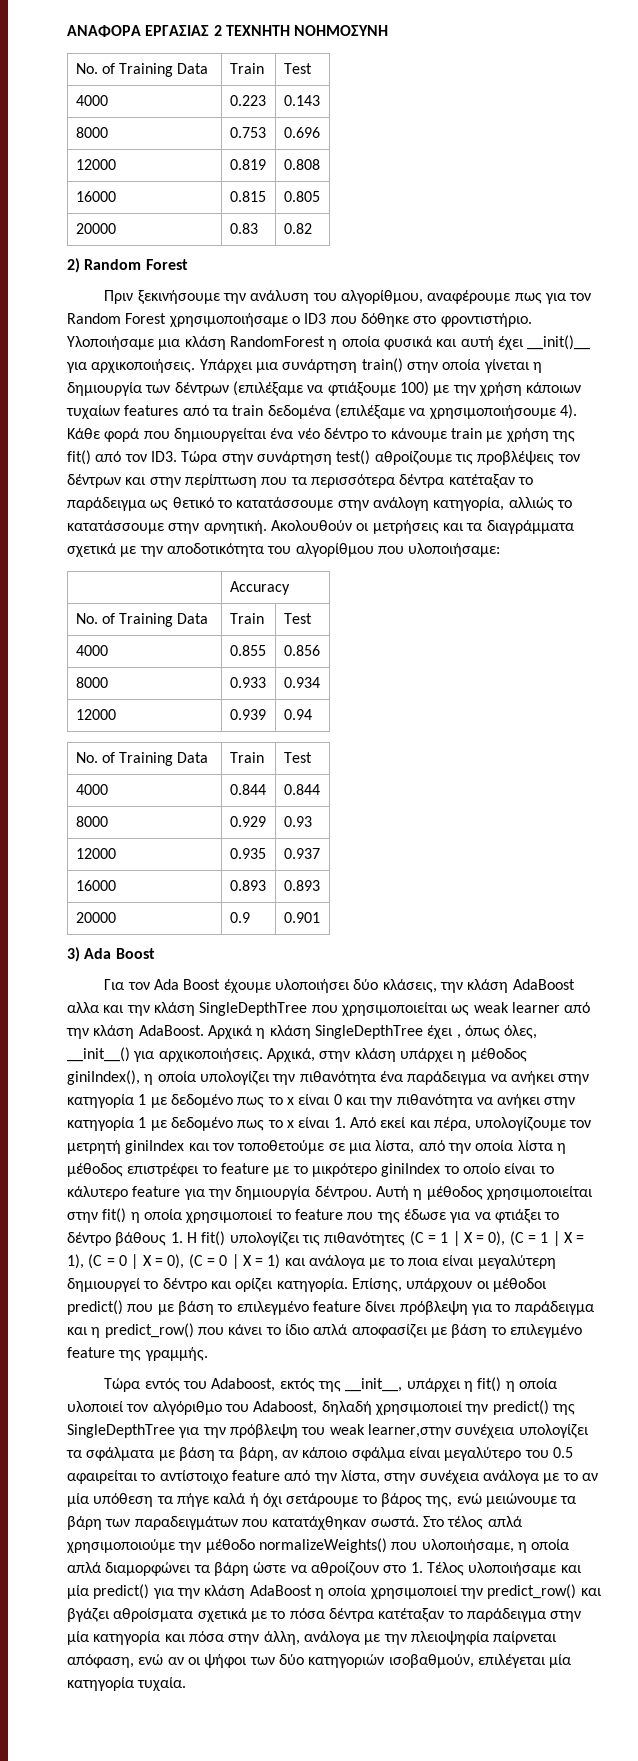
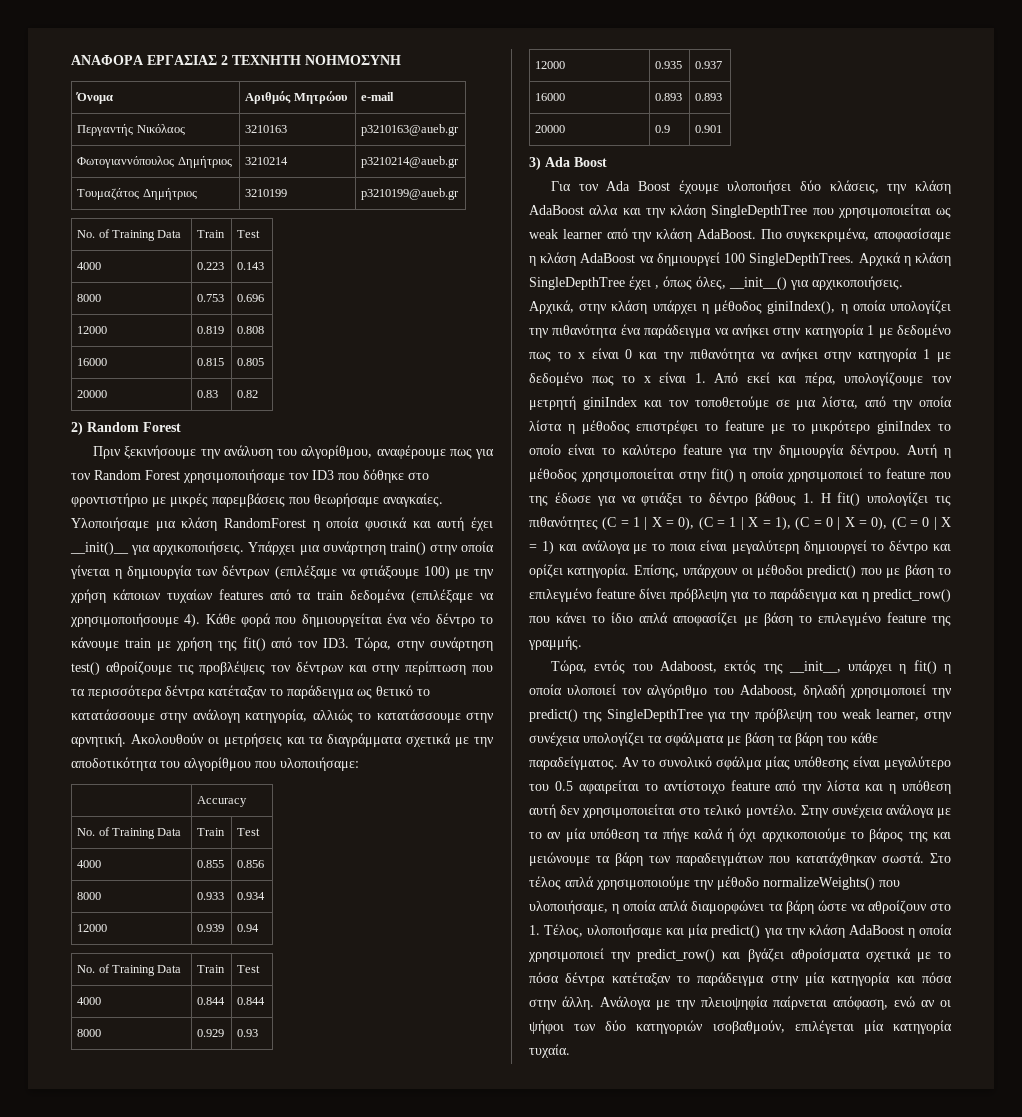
+ Όνομα | Αριθμός Μητρώου | e-mail
+ Περγαντής Νικόλαος | 3210163 | p3210163@aueb.gr
+ Φωτογιαννόπουλος Δημήτριος | 3210214 | p3210214@aueb.gr
+ Τουμαζάτος Δημήτριος | 3210199 | p3210199@aueb.gr
- Πριν ξεκινήσουμε την ανάλυση του αλγορίθμου, αναφέρουμε πως για τον Random Forest χρησιμοποιήσαμε ο ID3 που δόθηκε στο φροντιστήριο.
+ Πριν ξεκινήσουμε την ανάλυση του αλγορίθμου, αναφέρουμε πως για τον Random Forest χρησιμοποιήσαμε τον ID3 που δόθηκε στο φροντιστήριο με μικρές παρεμβάσεις που θεωρήσαμε αναγκαίες.
- Κάθε φορά που δημιουργείται ένα νέο δέντρο το κάνουμε train με χρήση της fit() από τον ID3. Τώρα στην συνάρτηση test() αθροίζουμε τις προβλέψεις τον δέντρων και στην περίπτωση που τα περισσότερα δέντρα κατέταξαν το παράδειγμα ως θετικό το κατατάσσουμε στην ανάλογη κατηγορία, αλλιώς το κατατάσσουμε στην αρνητική.
+ Κάθε φορά που δημιουργείται ένα νέο δέντρο το κάνουμε train με χρήση της fit() από τον ID3. Τώρα, στην συνάρτηση test() αθροίζουμε τις προβλέψεις τον δέντρων και στην περίπτωση που τα περισσότερα δέντρα κατέταξαν το παράδειγμα ως θετικό το κατατάσσουμε στην ανάλογη κατηγορία, αλλιώς το κατατάσσουμε στην αρνητική.
+ Πιο συγκεκριμένα, αποφασίσαμε η κλάση AdaBoost να δημιουργεί 100 SingleDepthTrees.
- Αρχικά, στην κλάση υπάρχει η μέθοδος giniIndex(), η οποία υπολογίζει την πιθανότητα ένα παράδειγμα να ανήκει στην κατηγορία 1 με δεδομένο πως το x είναι 0 και την πιθανότητα να ανήκει στην κατηγορία 1 με δεδομένο πως το x είναι 1. Από εκεί και πέρα, υπολογίζουμε τον μετρητή giniIndex και τον τοποθετούμε σε μια λίστα, από την οποία λίστα η μέθοδος επιστρέφει το feature με το μικρότερο giniIndex το οποίο είναι το κάλυτερο feature για την δημιουργία δέντρου.
+ Αρχικά, στην κλάση υπάρχει η μέθοδος giniIndex(), η οποία υπολογίζει την πιθανότητα ένα παράδειγμα να ανήκει στην κατηγορία 1 με δεδομένο πως το x είναι 0 και την πιθανότητα να ανήκει στην κατηγορία 1 με δεδομένο πως το x είναι 1. Από εκεί και πέρα, υπολογίζουμε τον μετρητή giniIndex και τον τοποθετούμε σε μια λίστα, από την οποία λίστα η μέθοδος επιστρέφει το feature με το μικρότερο giniIndex το οποίο είναι το καλύτερο feature για την δημιουργία δέντρου.
- Τώρα εντός του Adaboost, εκτός της __init__, υπάρχει η fit() η οποία υλοποιεί τον αλγόριθμο του Adaboost, δηλαδή χρησιμοποιεί την predict() της SingleDepthTree για την πρόβλεψη του weak learner,στην συνέχεια υπολογίζει τα σφάλματα με βάση τα βάρη, αν κάποιο σφάλμα είναι μεγαλύτερο του 0.5 αφαιρείται το αντίστοιχο feature από την λίστα, στην συνέχεια ανάλογα με το αν μία υπόθεση τα πήγε καλά ή όχι σετάρουμε το βάρος της, ενώ μειώνουμε τα βάρη των παραδειγμάτων που κατατάχθηκαν σωστά.
+ Τώρα, εντός του Adaboost, εκτός της __init__, υπάρχει η fit() η οποία υλοποιεί τον αλγόριθμο του Adaboost, δηλαδή χρησιμοποιεί την predict() της SingleDepthTree για την πρόβλεψη του weak learner, στην συνέχεια υπολογίζει τα σφάλματα με βάση τα βάρη του κάθε παραδείγματος. Αν το συνολικό σφάλμα μίας υπόθεσης είναι μεγαλύτερο του 0.5 αφαιρείται το αντίστοιχο feature από την λίστα και η υπόθεση αυτή δεν χρησιμοποιείται στο τελικό μοντέλο. Στην συνέχεια ανάλογα με το αν μία υπόθεση τα πήγε καλά ή όχι αρχικοποιούμε το βάρος της και μειώνουμε τα βάρη των παραδειγμάτων που κατατάχθηκαν σωστά.
- Στο τέλος απλά χρησιμοποιούμε την μέθοδο normalizeWeights() που υλοποιήσαμε, η οποία απλά διαμορφώνει τα βάρη ώστε να αθροίζουν στο 1. Τέλος υλοποιήσαμε και μία predict() για την κλάση AdaBoost η οποία χρησιμοποιεί την predict_row() και βγάζει αθροίσματα σχετικά με το πόσα δέντρα κατέταξαν το παράδειγμα στην μία κατηγορία και πόσα στην άλλη, ανάλογα με την πλειοψηφία παίρνεται απόφαση, ενώ αν οι ψήφοι των δύο κατηγοριών ισοβαθμούν, επιλέγεται μία κατηγορία τυχαία.
+ Στο τέλος απλά χρησιμοποιούμε την μέθοδο normalizeWeights() που υλοποιήσαμε, η οποία απλά διαμορφώνει τα βάρη ώστε να αθροίζουν στο 1. Τέλος, υλοποιήσαμε και μία predict() για την κλάση AdaBoost η οποία χρησιμοποιεί την predict_row() και βγάζει αθροίσματα σχετικά με το πόσα δέντρα κατέταξαν το παράδειγμα στην μία κατηγορία και πόσα στην άλλη. Ανάλογα με την πλειοψηφία παίρνεται απόφαση, ενώ αν οι ψήφοι των δύο κατηγοριών ισοβαθμούν, επιλέγεται μία κατηγορία τυχαία.

